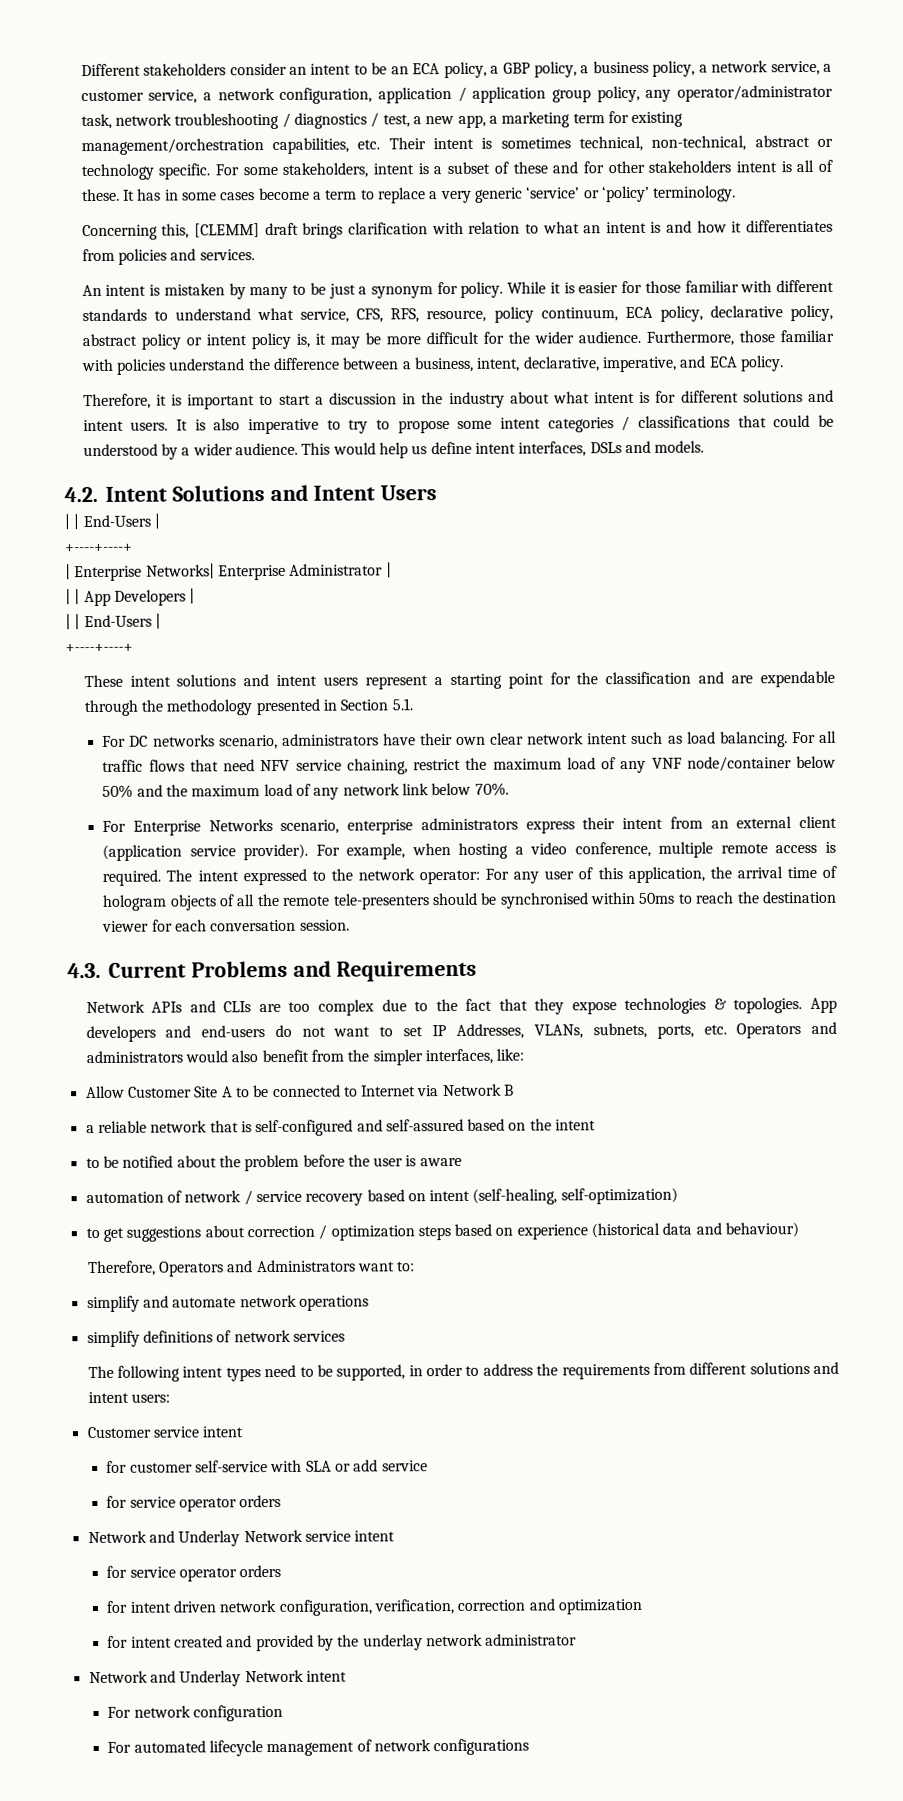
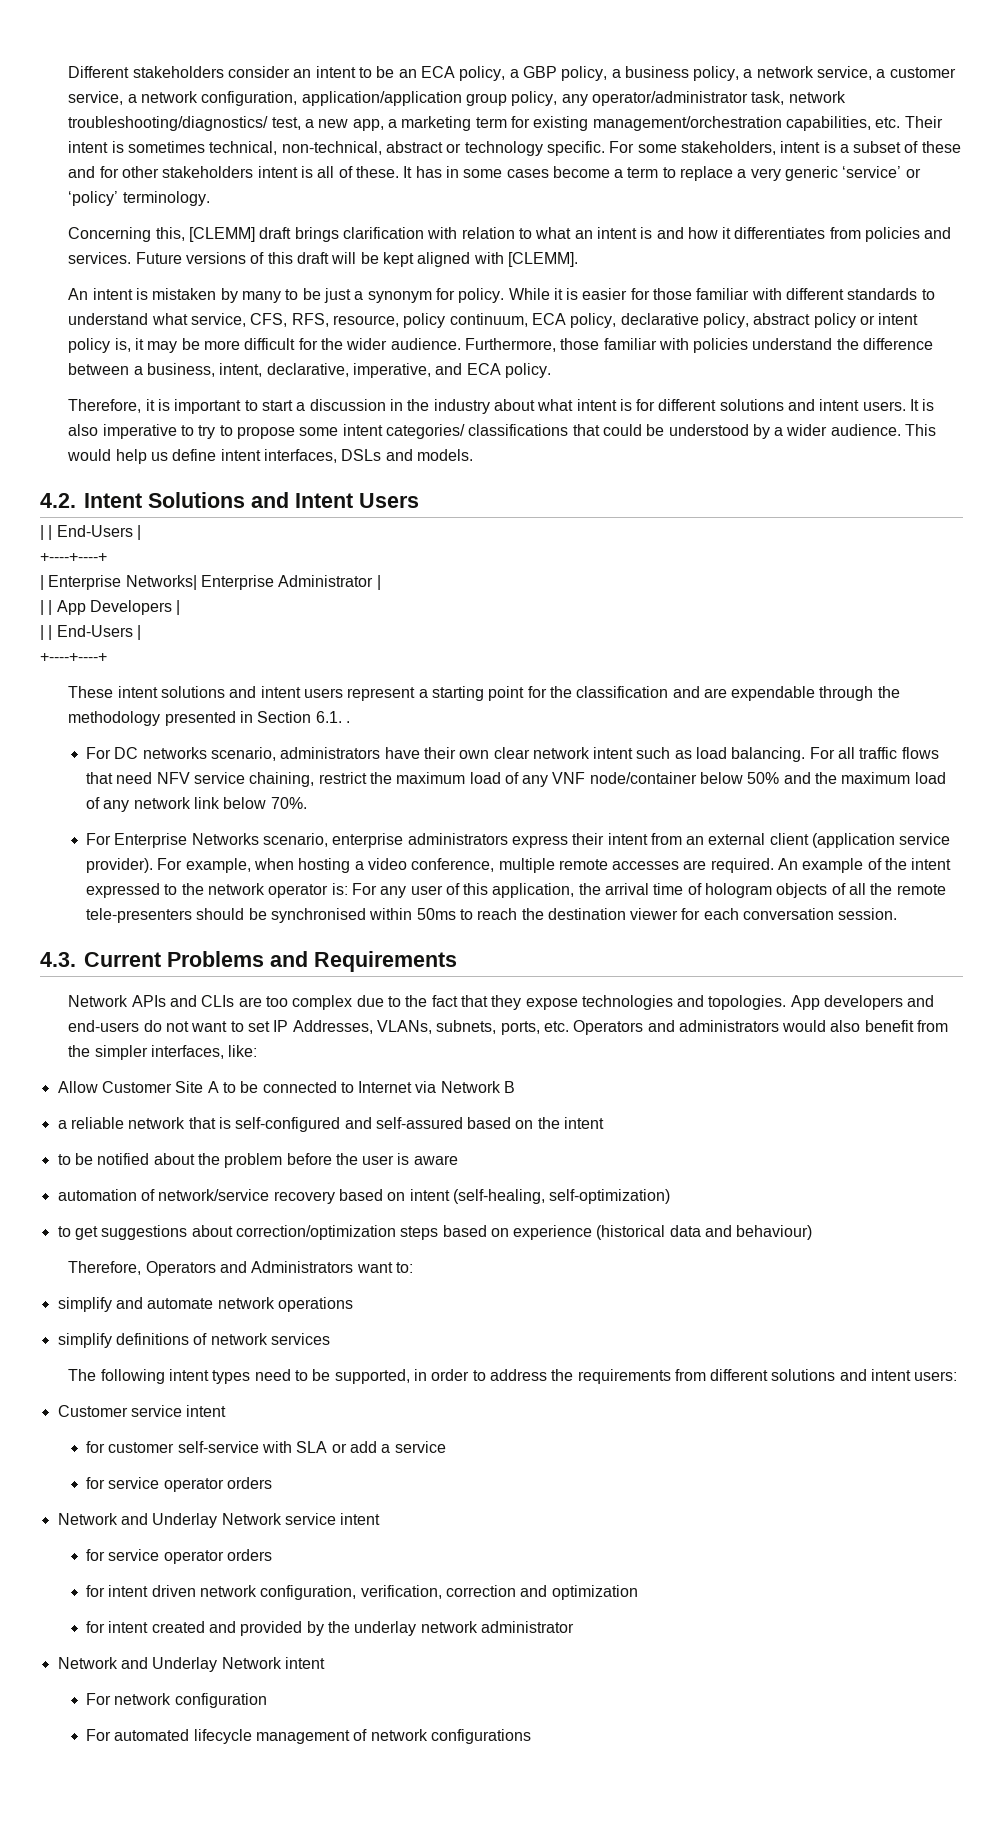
- Different stakeholders consider an intent to be an ECA policy, a GBP policy, a business policy, a network service, a customer service, a network configuration, application / application group policy, any operator/administrator task, network troubleshooting / diagnostics / test, a new app, a marketing term for existing management/orchestration capabilities, etc. Their intent is sometimes technical, non-technical, abstract or technology specific.
+ Different stakeholders consider an intent to be an ECA policy, a GBP policy, a business policy, a network service, a customer service, a network configuration, application/application group policy, any operator/administrator task, network troubleshooting/diagnostics/ test, a new app, a marketing term for existing management/orchestration capabilities, etc. Their intent is sometimes technical, non-technical, abstract or technology specific.
+ Future versions of this draft will be kept aligned with [CLEMM].
- It is also imperative to try to propose some intent categories / classifications that could be understood by a wider audience.
+ It is also imperative to try to propose some intent categories/ classifications that could be understood by a wider audience.
- These intent solutions and intent users represent a starting point for the classification and are expendable through the methodology presented in Section 5.1.
+ These intent solutions and intent users represent a starting point for the classification and are expendable through the methodology presented in Section 6.1. .
- For example, when hosting a video conference, multiple remote access is required. The intent expressed to the network operator: For any user of this application, the arrival time of hologram objects of all the remote tele-presenters should be synchronised within 50ms to reach the destination viewer for each conversation session.
+ For example, when hosting a video conference, multiple remote accesses are required. An example of the intent expressed to the network operator is: For any user of this application, the arrival time of hologram objects of all the remote tele-presenters should be synchronised within 50ms to reach the destination viewer for each conversation session.
- Network APIs and CLIs are too complex due to the fact that they expose technologies & topologies.
+ Network APIs and CLIs are too complex due to the fact that they expose technologies and topologies.
- automation of network / service recovery based on intent (self-healing, self-optimization)
+ automation of network/service recovery based on intent (self-healing, self-optimization)
- to get suggestions about correction / optimization steps based on experience (historical data and behaviour)
+ to get suggestions about correction/optimization steps based on experience (historical data and behaviour)
- for customer self-service with SLA or add service
+ for customer self-service with SLA or add a service

